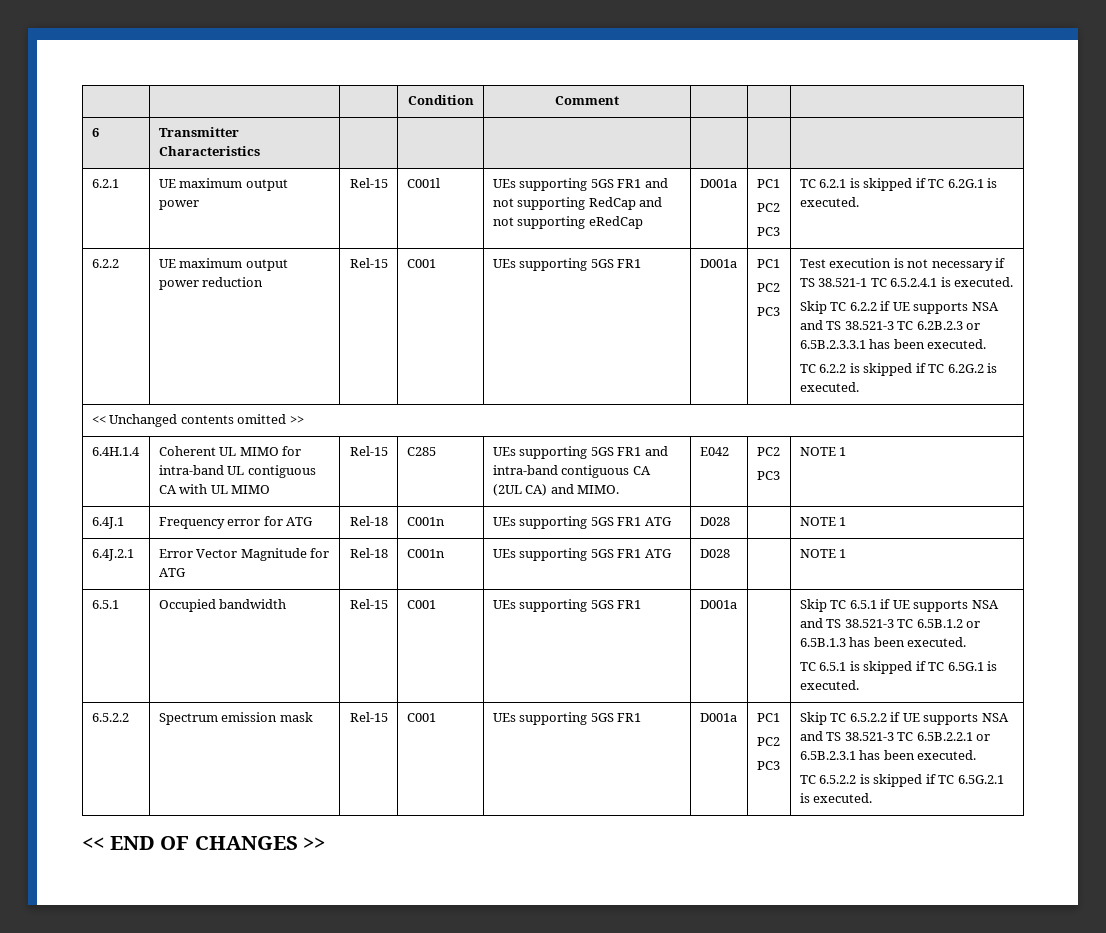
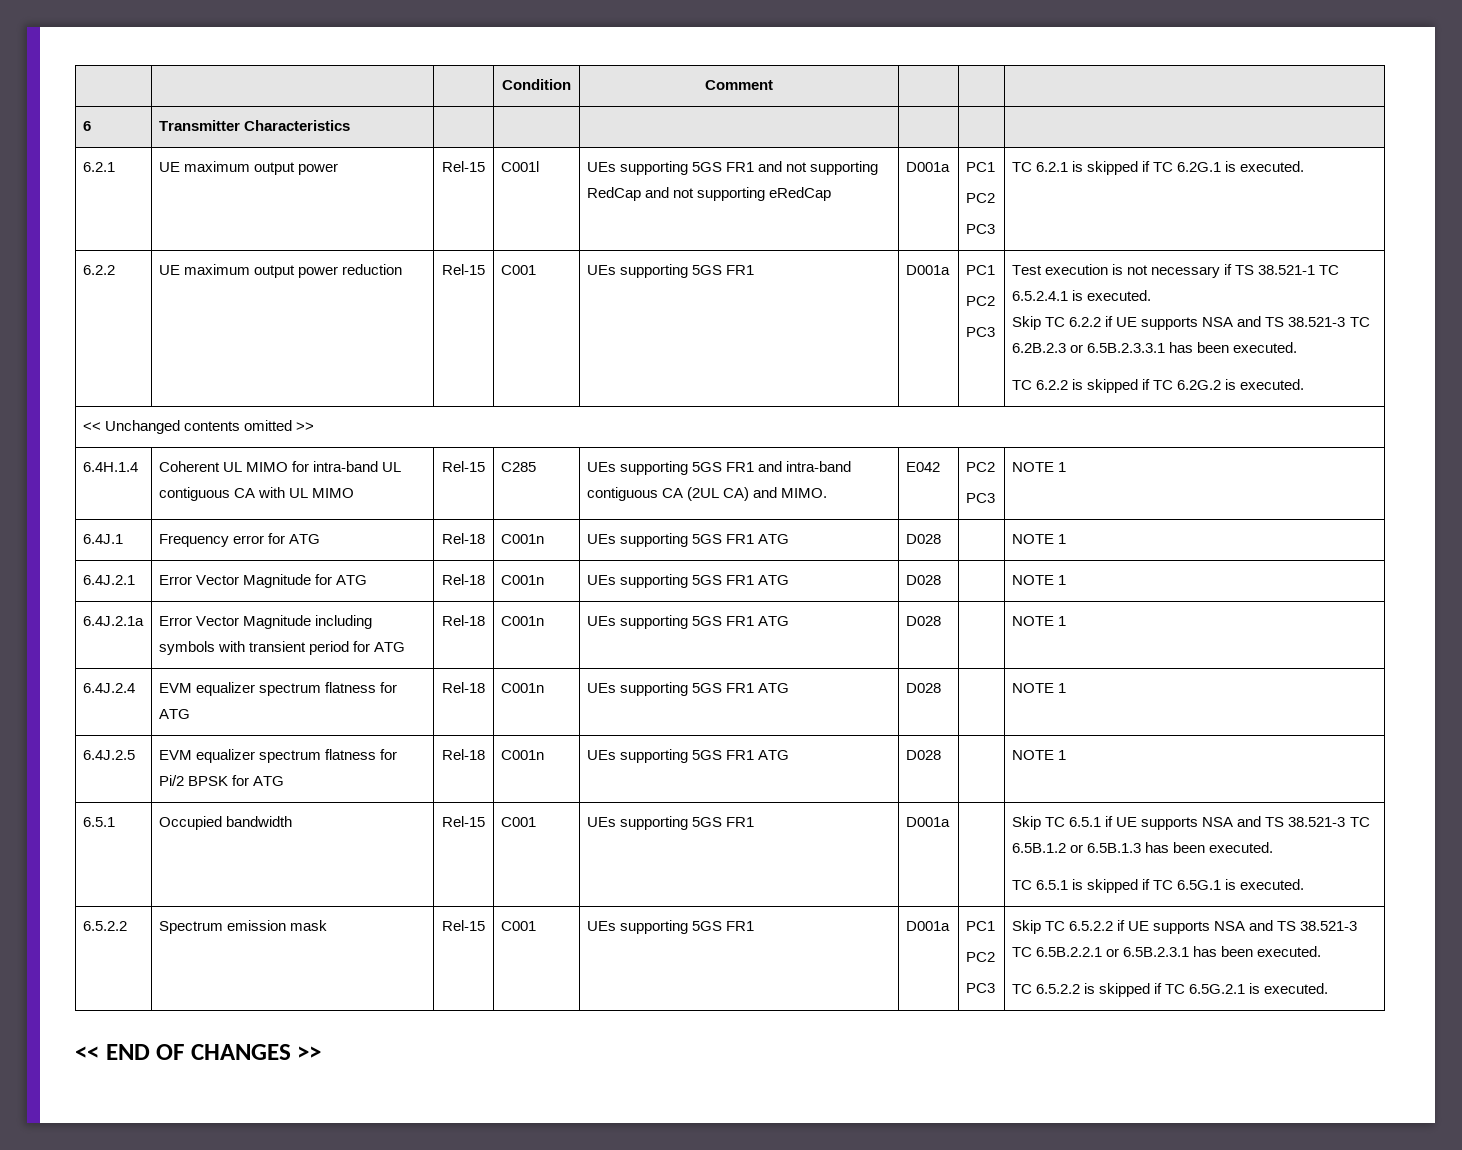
+ 6.4J.2.1a | Error Vector Magnitude including symbols with transient period for ATG | Rel-18 | C001n | UEs supporting 5GS FR1 ATG | D028 | | NOTE 1
+ 6.4J.2.4 | EVM equalizer spectrum flatness for ATG | Rel-18 | C001n | UEs supporting 5GS FR1 ATG | D028 | | NOTE 1
+ 6.4J.2.5 | EVM equalizer spectrum flatness for Pi/2 BPSK for ATG | Rel-18 | C001n | UEs supporting 5GS FR1 ATG | D028 | | NOTE 1

